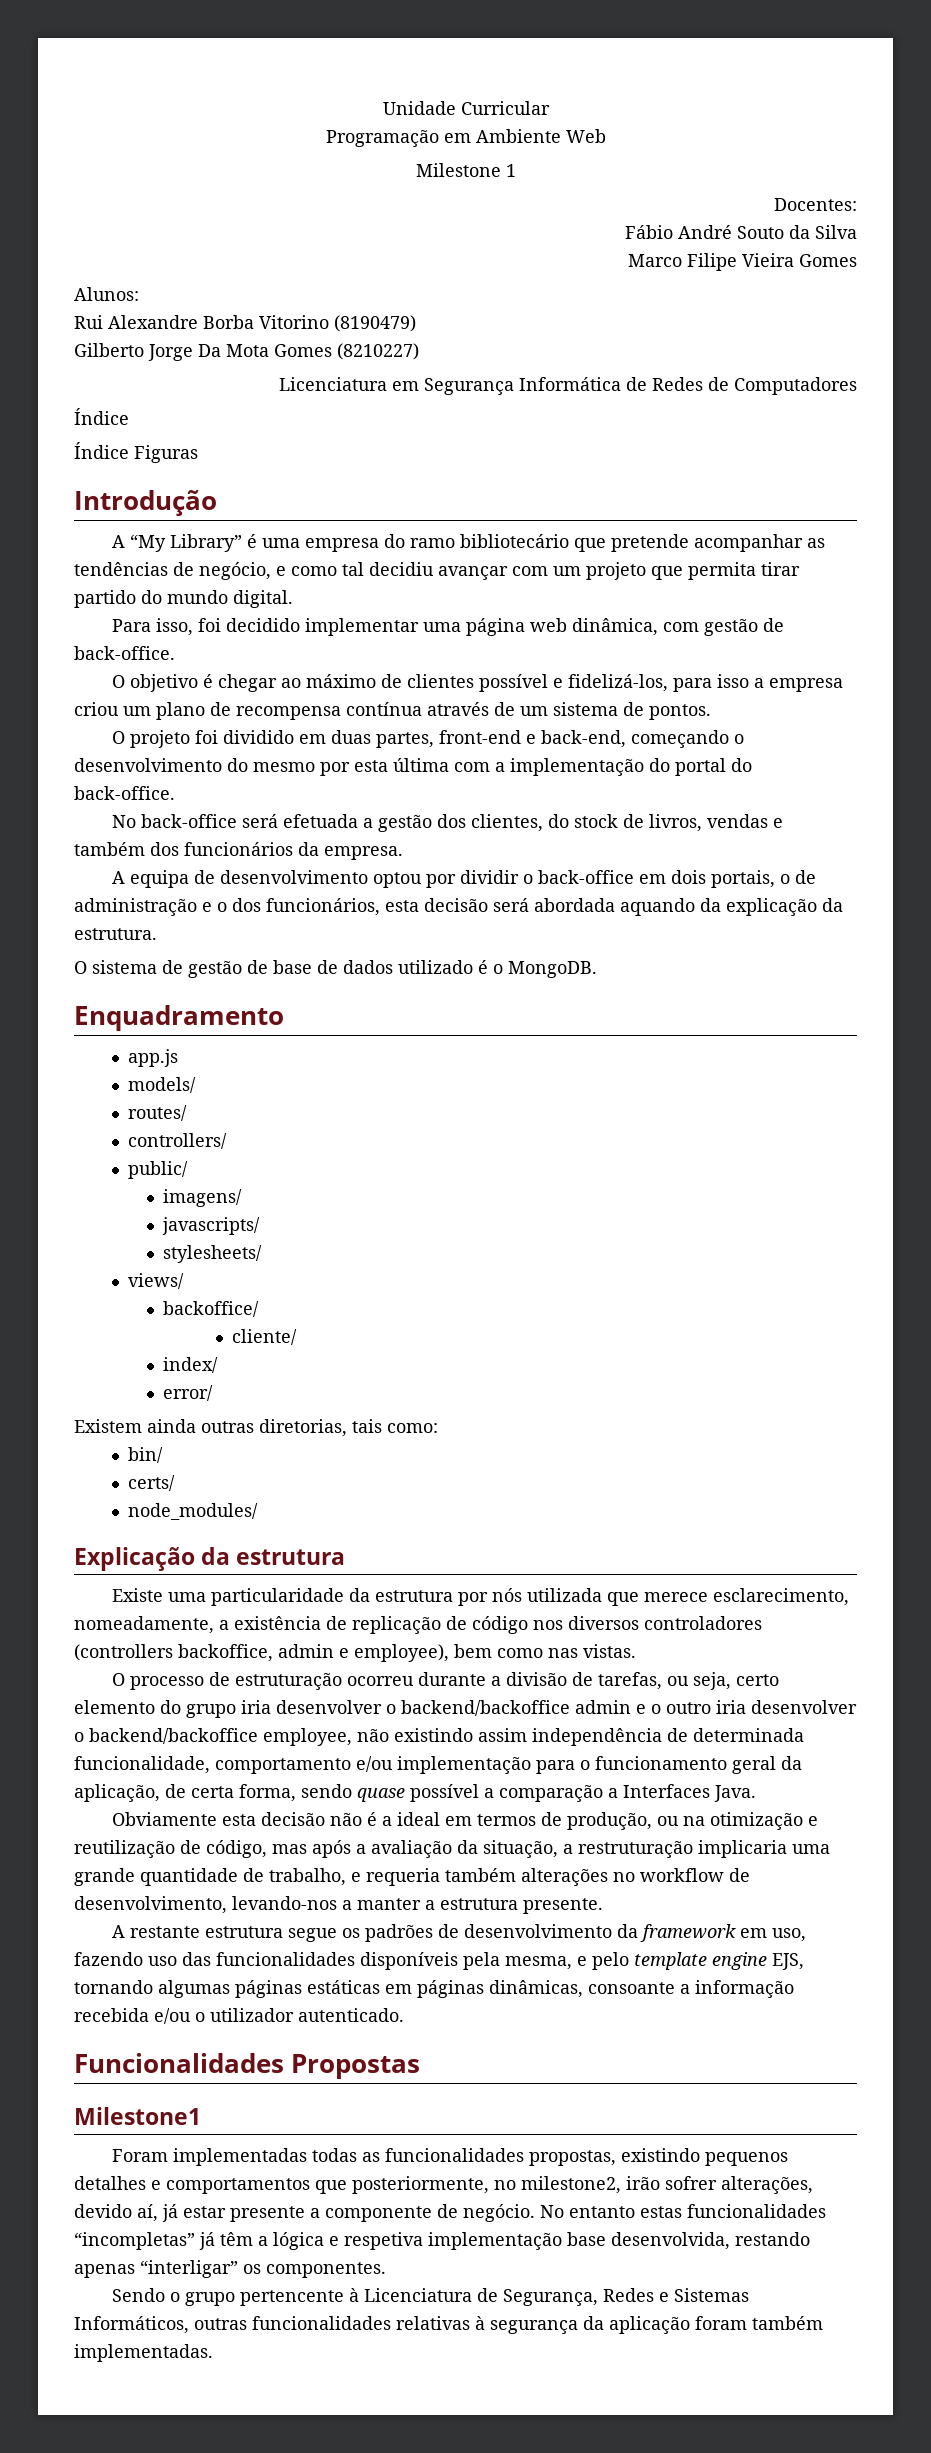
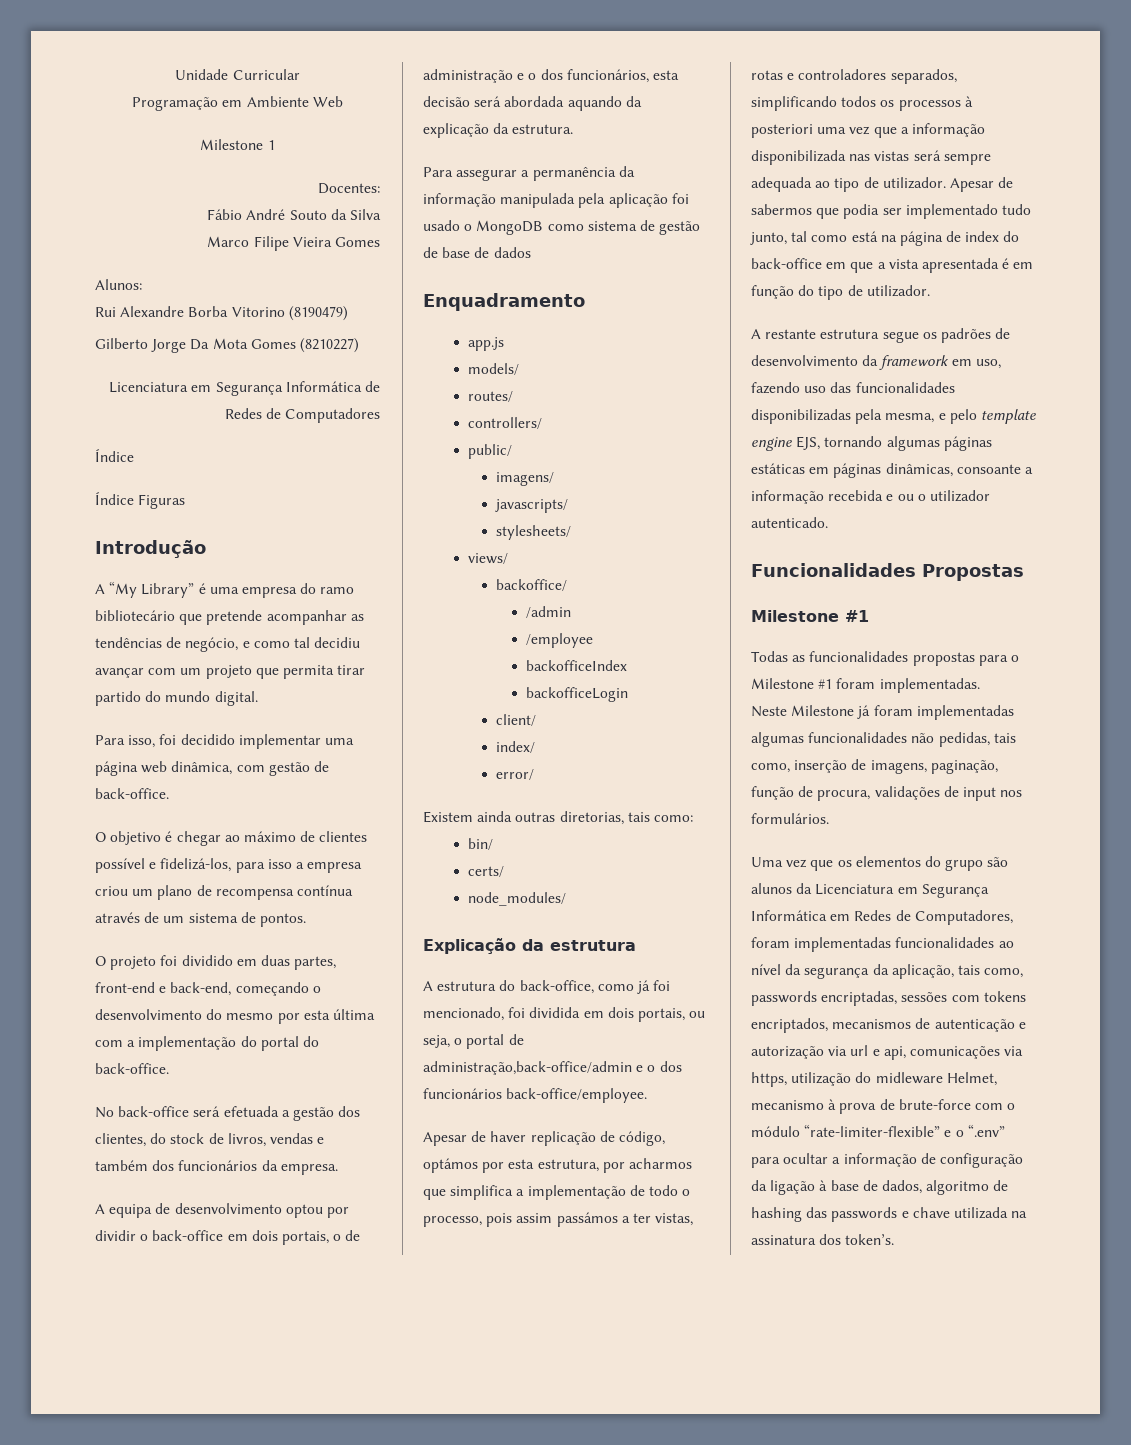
- O sistema de gestão de base de dados utilizado é o MongoDB.
+ Para assegurar a permanência da informação manipulada pela aplicação foi usado o MongoDB como sistema de gestão de base de dados
- cliente/
+ /admin
+ /employee
+ backofficeIndex
+ backofficeLogin
+ client/
- Existe uma particularidade da estrutura por nós utilizada que merece esclarecimento, nomeadamente, a existência de replicação de código nos diversos controladores (controllers backoffice, admin e employee), bem como nas vistas.
- O processo de estruturação ocorreu durante a divisão de tarefas, ou seja, certo elemento do grupo iria desenvolver o backend/backoffice admin e o outro iria desenvolver o backend/backoffice employee, não existindo assim independência de determinada funcionalidade, comportamento e/ou implementação para o funcionamento geral da aplicação, de certa forma, sendo quase possível a comparação a Interfaces Java.
- Obviamente esta decisão não é a ideal em termos de produção, ou na otimização e reutilização de código, mas após a avaliação da situação, a restruturação implicaria uma grande quantidade de trabalho, e requeria também alterações no workflow de desenvolvimento, levando-nos a manter a estrutura presente.
+ A estrutura do back-office, como já foi mencionado, foi dividida em dois portais, ou seja, o portal de administração,back-office/admin e o dos funcionários back-office/employee.
+ Apesar de haver replicação de código, optámos por esta estrutura, por acharmos que simplifica a implementação de todo o processo, pois assim passámos a ter vistas, rotas e controladores separados, simplificando todos os processos à posteriori uma vez que a informação disponibilizada nas vistas será sempre adequada ao tipo de utilizador. Apesar de sabermos que podia ser implementado tudo junto, tal como está na página de index do back-office em que a vista apresentada é em função do tipo de utilizador.
- A restante estrutura segue os padrões de desenvolvimento da framework em uso, fazendo uso das funcionalidades disponíveis pela mesma, e pelo template engine EJS, tornando algumas páginas estáticas em páginas dinâmicas, consoante a informação recebida e/ou o utilizador autenticado.
+ A restante estrutura segue os padrões de desenvolvimento da framework em uso, fazendo uso das funcionalidades disponibilizadas pela mesma, e pelo template engine EJS, tornando algumas páginas estáticas em páginas dinâmicas, consoante a informação recebida e ou o utilizador autenticado.
  Funcionalidades Propostas
- Milestone1
- Foram implementadas todas as funcionalidades propostas, existindo pequenos detalhes e comportamentos que posteriormente, no milestone2, irão sofrer alterações, devido aí, já estar presente a componente de negócio. No entanto estas funcionalidades “incompletas” já têm a lógica e respetiva implementação base desenvolvida, restando apenas “interligar” os componentes.
- Sendo o grupo pertencente à Licenciatura de Segurança, Redes e Sistemas Informáticos, outras funcionalidades relativas à segurança da aplicação foram também implementadas.
+ Milestone #1
+ Todas as funcionalidades propostas para o Milestone #1 foram implementadas.
+ Neste Milestone já foram implementadas algumas funcionalidades não pedidas, tais como, inserção de imagens, paginação, função de procura, validações de input nos formulários.
+ Uma vez que os elementos do grupo são alunos da Licenciatura em Segurança Informática em Redes de Computadores, foram implementadas funcionalidades ao nível da segurança da aplicação, tais como, passwords encriptadas, sessões com tokens encriptados, mecanismos de autenticação e autorização via url e api, comunicações via https, utilização do midleware Helmet, mecanismo à prova de brute-force com o módulo “rate-limiter-flexible” e o “.env” para ocultar a informação de configuração da ligação à base de dados, algoritmo de hashing das passwords e chave utilizada na assinatura dos token’s.

